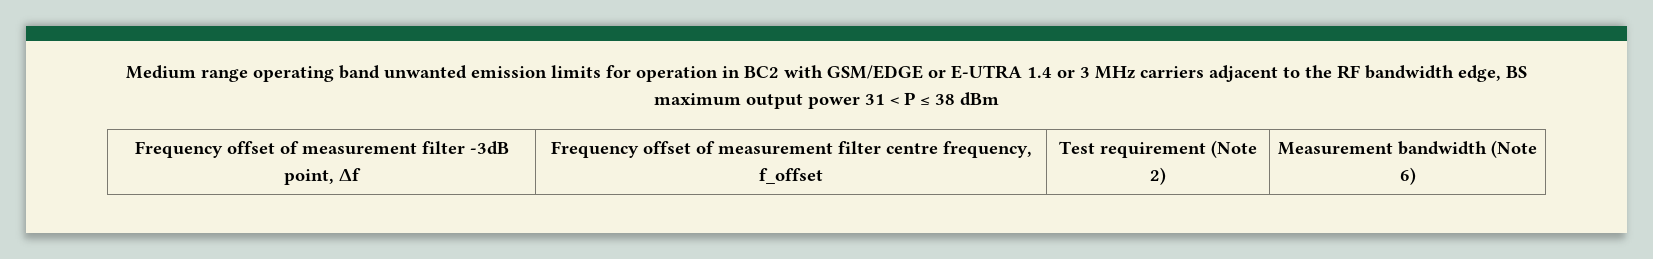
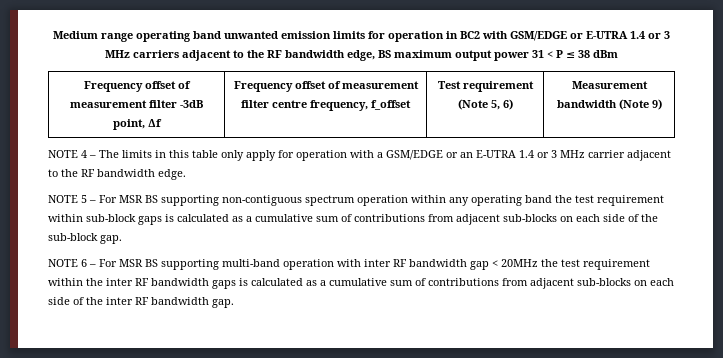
- Frequency offset of measurement filter -3dB point, Δf | Frequency offset of measurement filter centre frequency, f_offset | Test requirement (Note 2) | Measurement bandwidth (Note 6)
+ Frequency offset of measurement filter -3dB point, Δf | Frequency offset of measurement filter centre frequency, f_offset | Test requirement (Note 5, 6) | Measurement bandwidth (Note 9)
+ NOTE 4 – The limits in this table only apply for operation with a GSM/EDGE or an E-UTRA 1.4 or 3 MHz carrier adjacent to the RF bandwidth edge.
+ NOTE 5 – For MSR BS supporting non-contiguous spectrum operation within any operating band the test requirement within sub-block gaps is calculated as a cumulative sum of contributions from adjacent sub-blocks on each side of the sub-block gap.
+ NOTE 6 – For MSR BS supporting multi-band operation with inter RF bandwidth gap < 20MHz the test requirement within the inter RF bandwidth gaps is calculated as a cumulative sum of contributions from adjacent sub-blocks on each side of the inter RF bandwidth gap.

